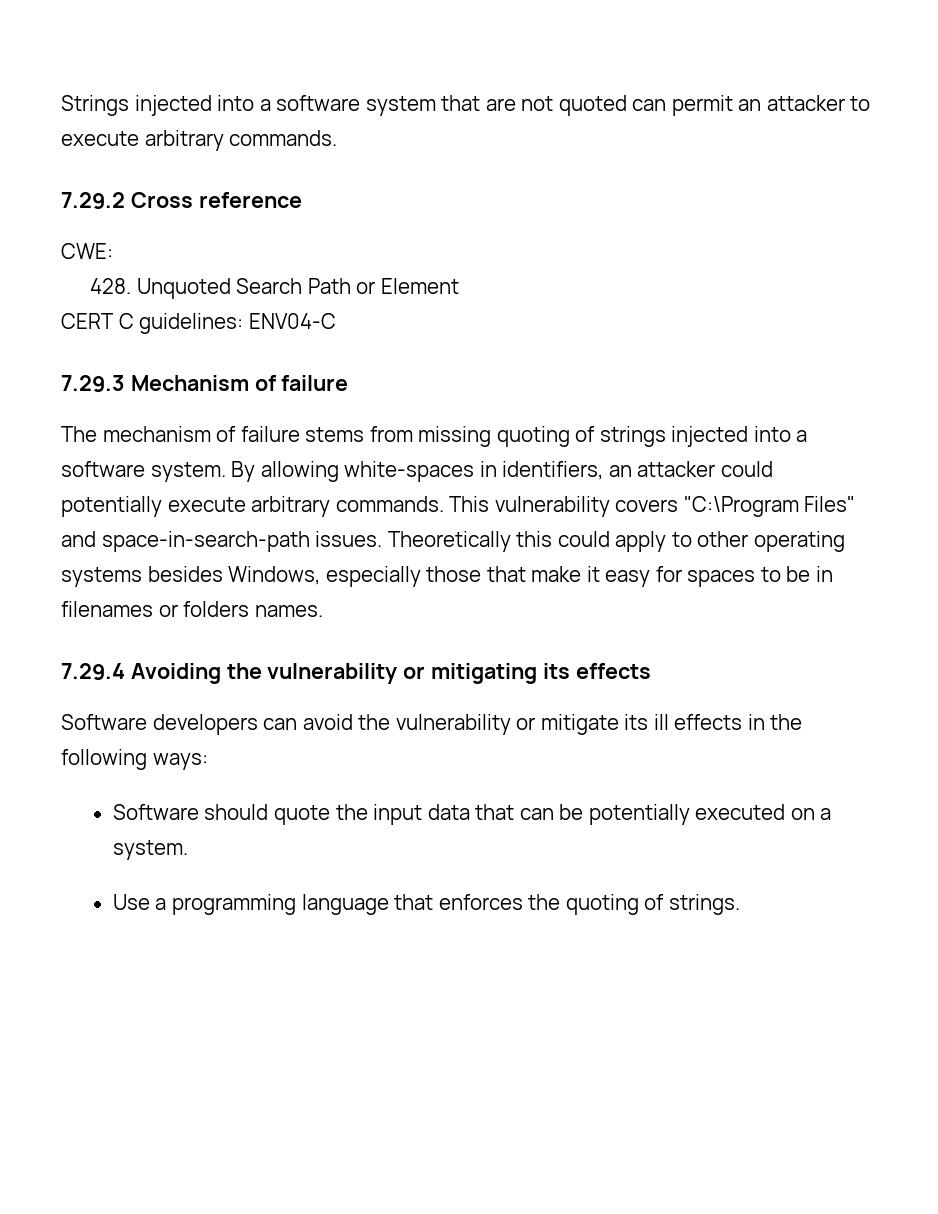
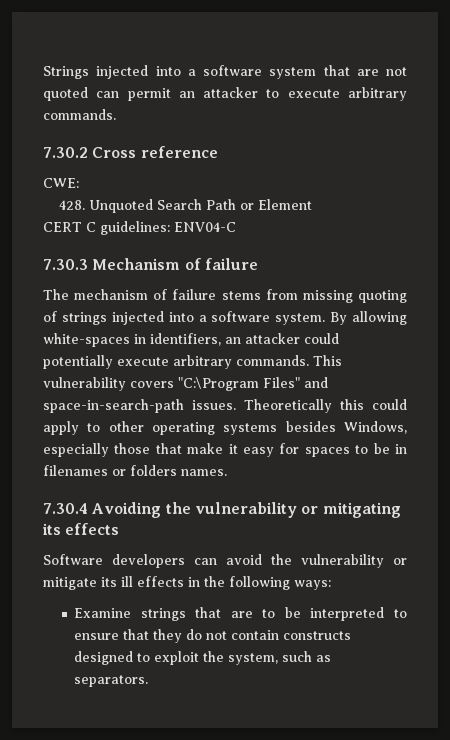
- 7.29.2 Cross reference
+ 7.30.2 Cross reference
- 7.29.3 Mechanism of failure
+ 7.30.3 Mechanism of failure
- 7.29.4 Avoiding the vulnerability or mitigating its effects
+ 7.30.4 Avoiding the vulnerability or mitigating its effects
- Software should quote the input data that can be potentially executed on a system.
- Use a programming language that enforces the quoting of strings.
+ Examine strings that are to be interpreted to ensure that they do not contain constructs designed to exploit the system, such as separators.

